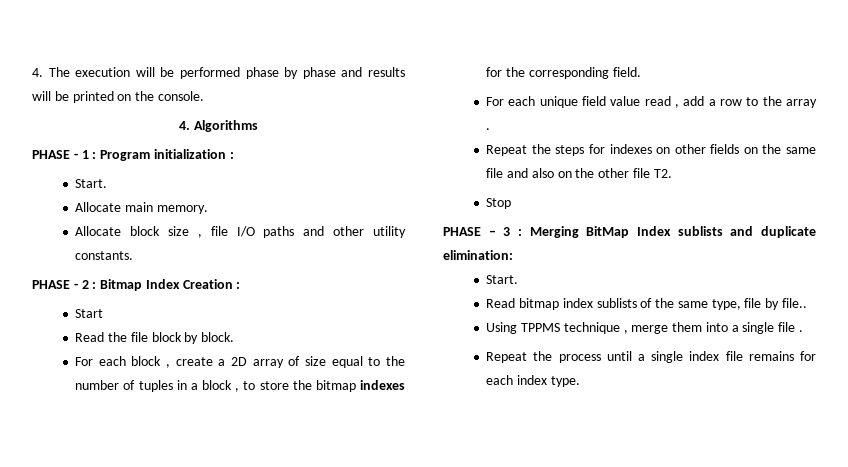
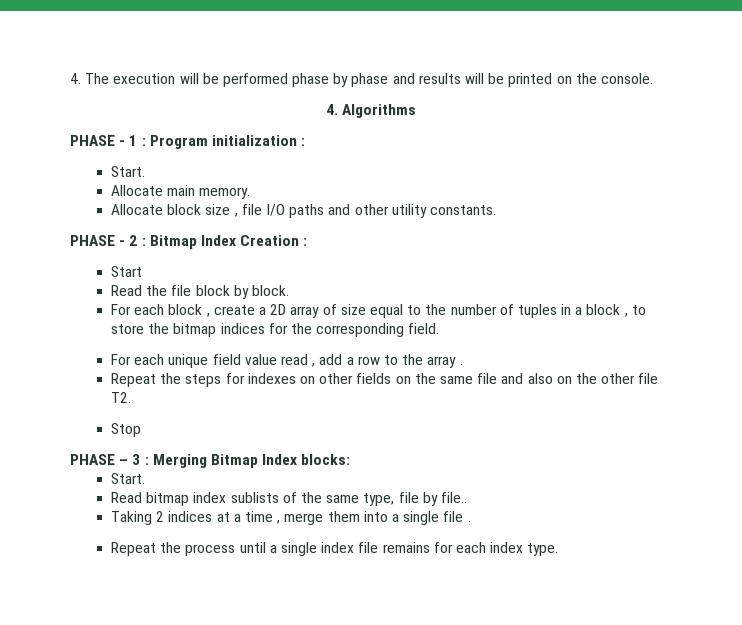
- For each block , create a 2D array of size equal to the number of tuples in a block , to store the bitmap indexes for the corresponding field.
+ For each block , create a 2D array of size equal to the number of tuples in a block , to store the bitmap indices for the corresponding field.
- PHASE – 3 : Merging BitMap Index sublists and duplicate elimination:
+ PHASE – 3 : Merging Bitmap Index blocks:
- Using TPPMS technique , merge them into a single file .
+ Taking 2 indices at a time , merge them into a single file .

